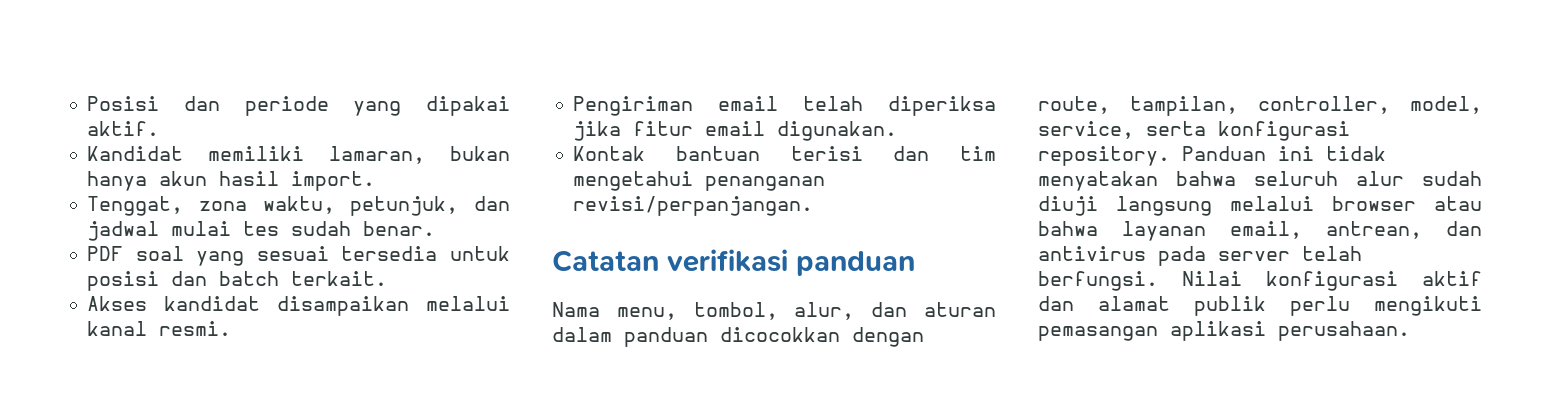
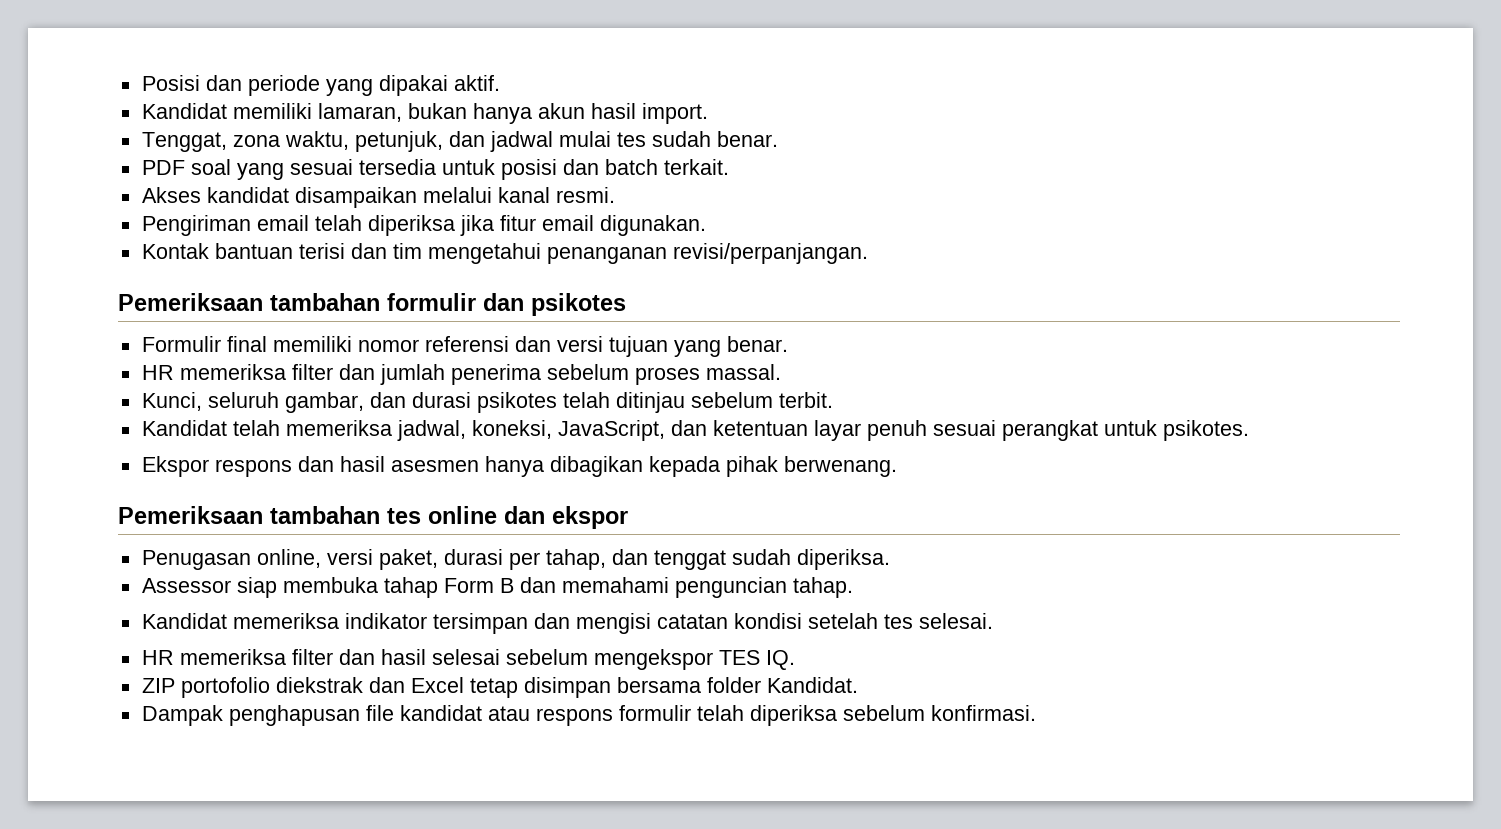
- Catatan verifikasi panduan
- Nama menu, tombol, alur, dan aturan dalam panduan dicocokkan dengan route, tampilan, controller, model, service, serta konfigurasi repository. Panduan ini tidak menyatakan bahwa seluruh alur sudah diuji langsung melalui browser atau bahwa layanan email, antrean, dan antivirus pada server telah berfungsi. Nilai konfigurasi aktif dan alamat publik perlu mengikuti pemasangan aplikasi perusahaan.
+ Pemeriksaan tambahan formulir dan psikotes
+ Formulir final memiliki nomor referensi dan versi tujuan yang benar.
+ HR memeriksa filter dan jumlah penerima sebelum proses massal.
+ Kunci, seluruh gambar, dan durasi psikotes telah ditinjau sebelum terbit.
+ Kandidat telah memeriksa jadwal, koneksi, JavaScript, dan ketentuan layar penuh sesuai perangkat untuk psikotes.
+ Ekspor respons dan hasil asesmen hanya dibagikan kepada pihak berwenang.
+ Pemeriksaan tambahan tes online dan ekspor
+ Penugasan online, versi paket, durasi per tahap, dan tenggat sudah diperiksa.
+ Assessor siap membuka tahap Form B dan memahami penguncian tahap.
+ Kandidat memeriksa indikator tersimpan dan mengisi catatan kondisi setelah tes selesai.
+ HR memeriksa filter dan hasil selesai sebelum mengekspor TES IQ.
+ ZIP portofolio diekstrak dan Excel tetap disimpan bersama folder Kandidat.
+ Dampak penghapusan file kandidat atau respons formulir telah diperiksa sebelum konfirmasi.

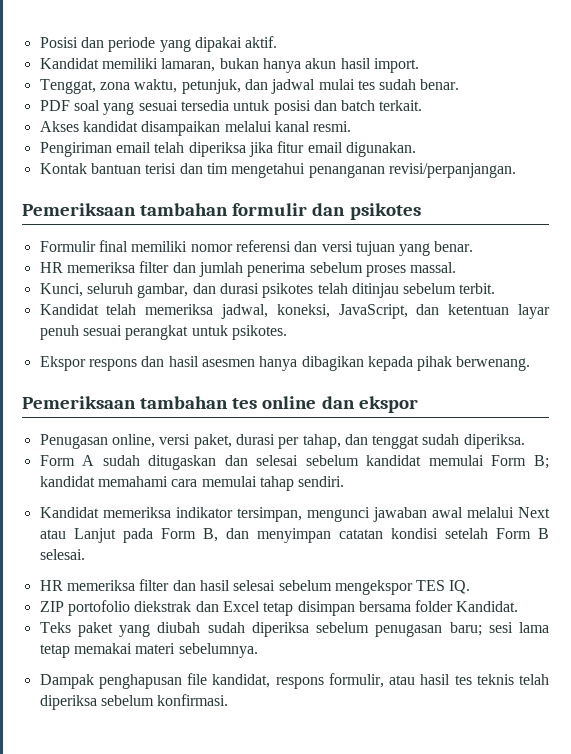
- Assessor siap membuka tahap Form B dan memahami penguncian tahap.
- Kandidat memeriksa indikator tersimpan dan mengisi catatan kondisi setelah tes selesai.
+ Form A sudah ditugaskan dan selesai sebelum kandidat memulai Form B; kandidat memahami cara memulai tahap sendiri.
+ Kandidat memeriksa indikator tersimpan, mengunci jawaban awal melalui Next atau Lanjut pada Form B, dan menyimpan catatan kondisi setelah Form B selesai.
- Dampak penghapusan file kandidat atau respons formulir telah diperiksa sebelum konfirmasi.
+ Teks paket yang diubah sudah diperiksa sebelum penugasan baru; sesi lama tetap memakai materi sebelumnya.
+ Dampak penghapusan file kandidat, respons formulir, atau hasil tes teknis telah diperiksa sebelum konfirmasi.

